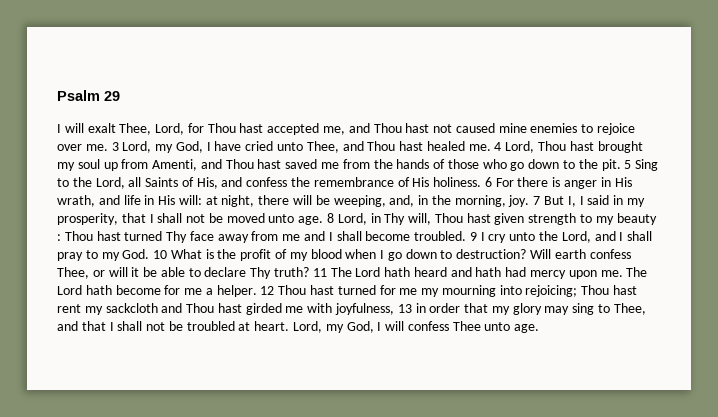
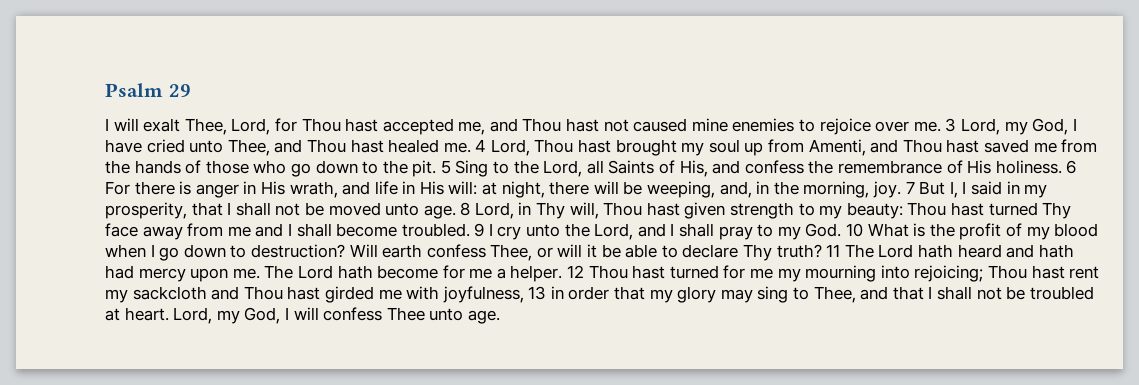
- 8 Lord, in Thy will, Thou hast given strength to my beauty : Thou hast turned Thy face away from me and I shall become troubled.
+ 8 Lord, in Thy will, Thou hast given strength to my beauty: Thou hast turned Thy face away from me and I shall become troubled.

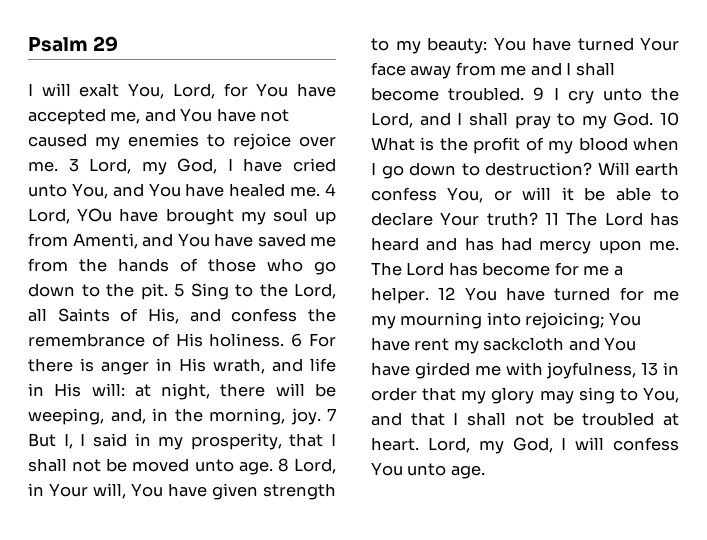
- I will exalt Thee, Lord, for Thou hast accepted me, and Thou hast not caused mine enemies to rejoice over me.
+ I will exalt You, Lord, for You have accepted me, and You have not caused my enemies to rejoice over me.
- 3 Lord, my God, I have cried unto Thee, and Thou hast healed me.
+ 3 Lord, my God, I have cried unto You, and You have healed me.
- 4 Lord, Thou hast brought my soul up from Amenti, and Thou hast saved me from the hands of those who go down to the pit.
+ 4 Lord, YOu have brought my soul up from Amenti, and You have saved me from the hands of those who go down to the pit.
- 8 Lord, in Thy will, Thou hast given strength to my beauty: Thou hast turned Thy face away from me and I shall become troubled.
+ 8 Lord, in Your will, You have given strength to my beauty: You have turned Your face away from me and I shall become troubled.
- Will earth confess Thee, or will it be able to declare Thy truth?
+ Will earth confess You, or will it be able to declare Your truth?
- 11 The Lord hath heard and hath had mercy upon me.
+ 11 The Lord has heard and has had mercy upon me.
- The Lord hath become for me a helper.
+ The Lord has become for me a helper.
- 12 Thou hast turned for me my mourning into rejoicing; Thou hast rent my sackcloth and Thou hast girded me with joyfulness, 13 in order that my glory may sing to Thee, and that I shall not be troubled at heart.
+ 12 You have turned for me my mourning into rejoicing; You have rent my sackcloth and You have girded me with joyfulness, 13 in order that my glory may sing to You, and that I shall not be troubled at heart.
- Lord, my God, I will confess Thee unto age.
+ Lord, my God, I will confess You unto age.

